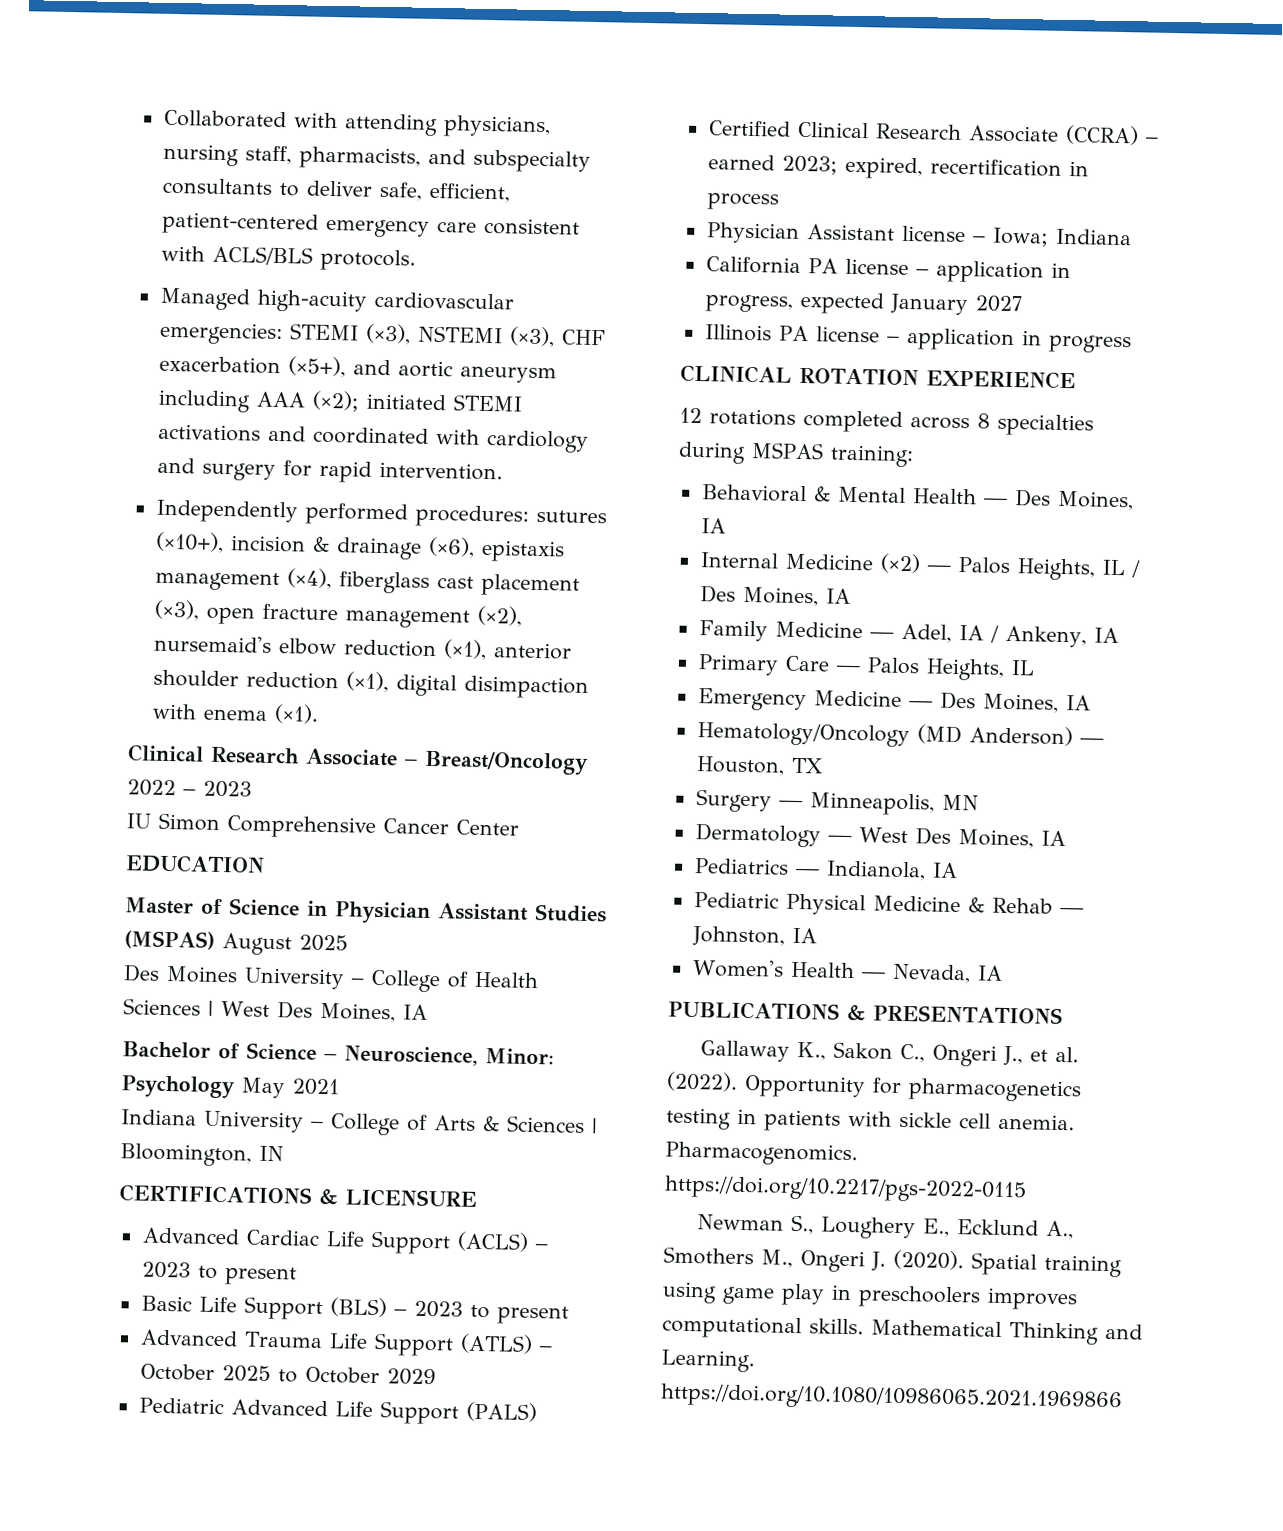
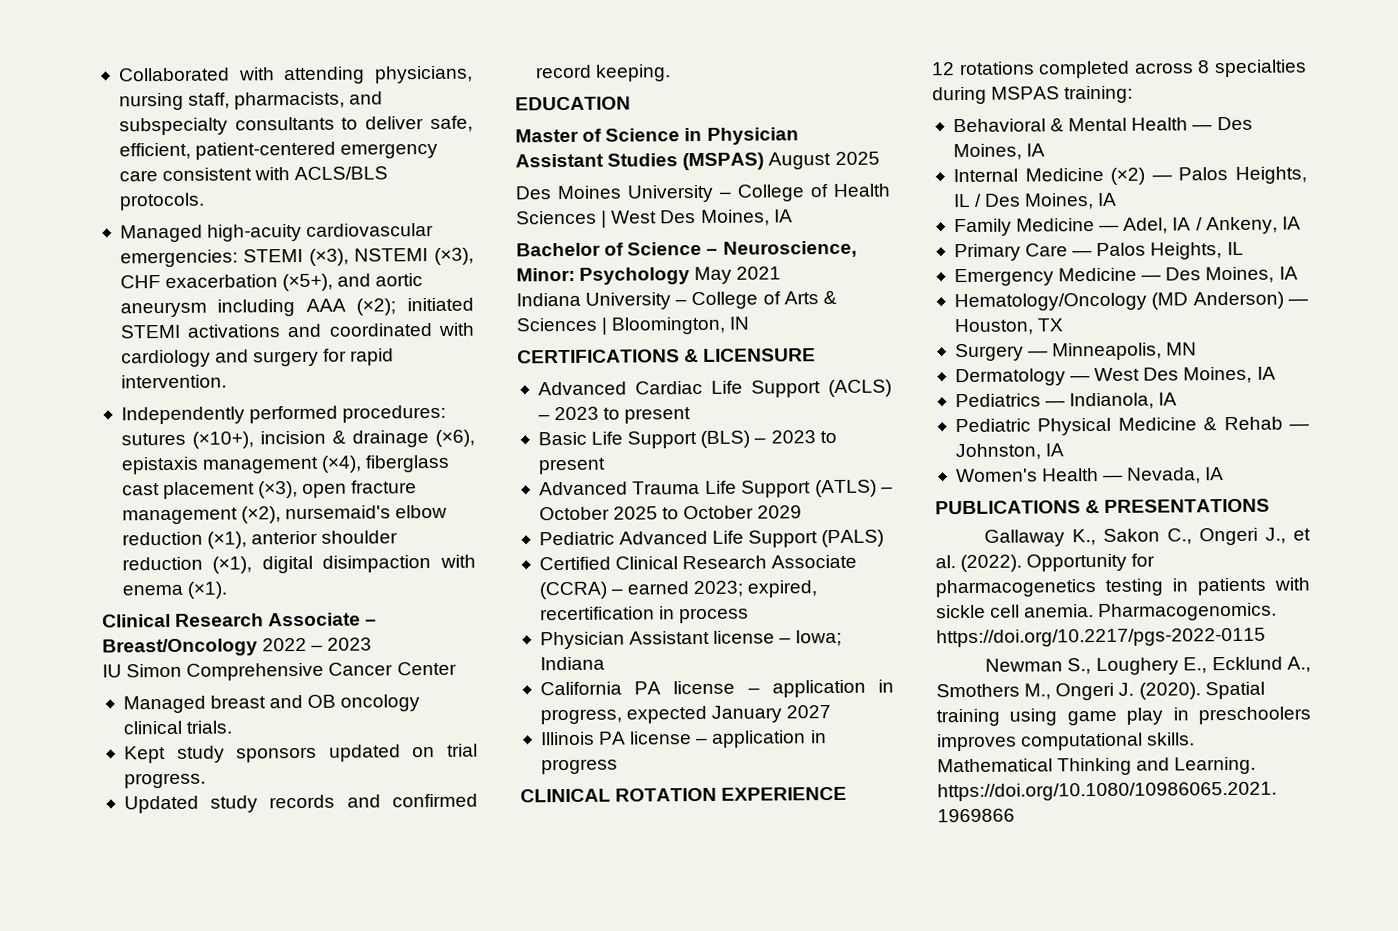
+ Managed breast and OB oncology clinical trials.
+ Kept study sponsors updated on trial progress.
+ Updated study records and confirmed record keeping.

